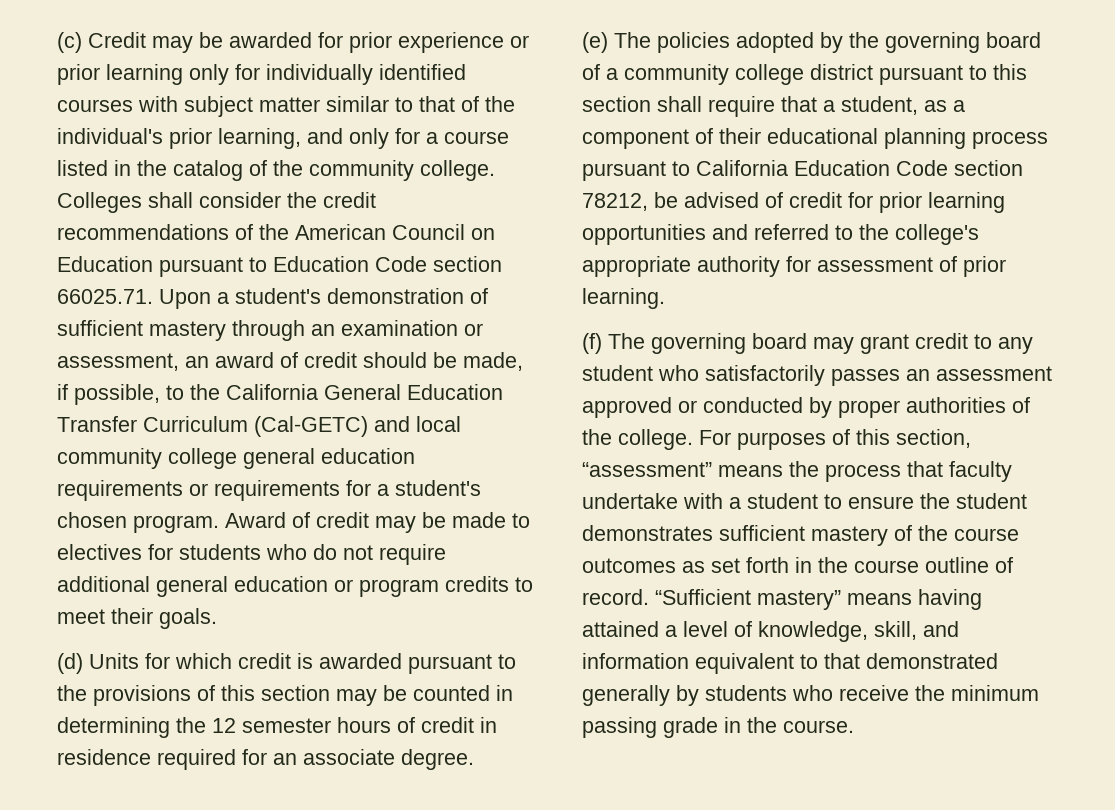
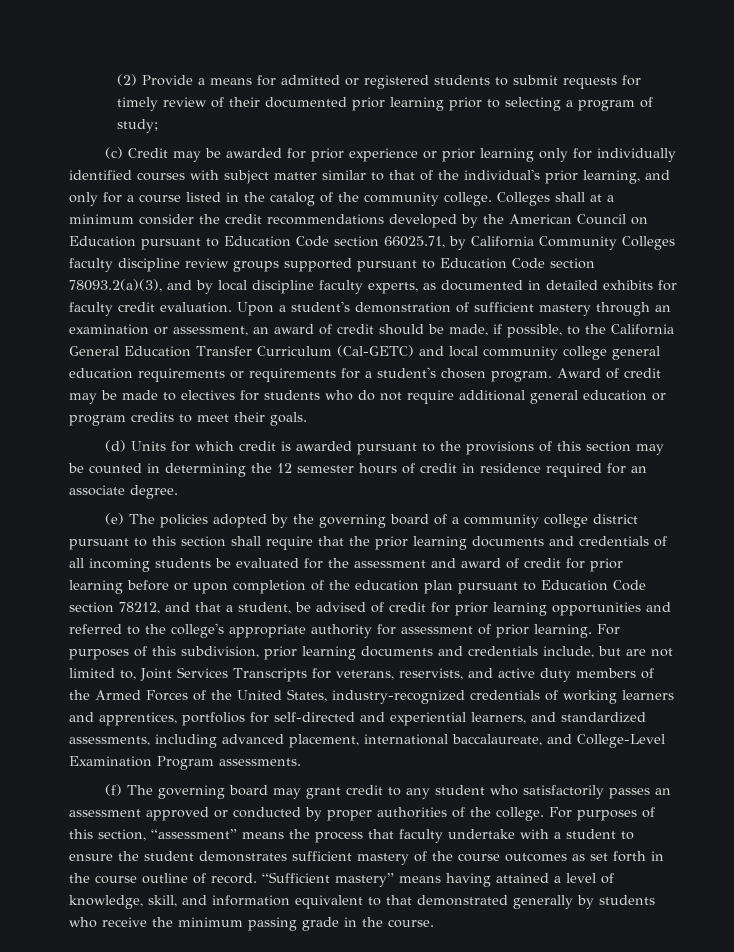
+ (2) Provide a means for admitted or registered students to submit requests for timely review of their documented prior learning prior to selecting a program of study;
- Colleges shall consider the credit recommendations of the American Council on Education pursuant to Education Code section 66025.71. Upon a student's demonstration of sufficient mastery through an examination or assessment, an award of credit should be made, if possible, to the California General Education Transfer Curriculum (Cal-GETC) and local community college general education requirements or requirements for a student's chosen program.
+ Colleges shall at a minimum consider the credit recommendations developed by the American Council on Education pursuant to Education Code section 66025.71, by California Community Colleges faculty discipline review groups supported pursuant to Education Code section 78093.2(a)(3), and by local discipline faculty experts, as documented in detailed exhibits for faculty credit evaluation. Upon a student's demonstration of sufficient mastery through an examination or assessment, an award of credit should be made, if possible, to the California General Education Transfer Curriculum (Cal-GETC) and local community college general education requirements or requirements for a student's chosen program.
- (e) The policies adopted by the governing board of a community college district pursuant to this section shall require that a student, as a component of their educational planning process pursuant to California Education Code section 78212, be advised of credit for prior learning opportunities and referred to the college's appropriate authority for assessment of prior learning.
+ (e) The policies adopted by the governing board of a community college district pursuant to this section shall require that the prior learning documents and credentials of all incoming students be evaluated for the assessment and award of credit for prior learning before or upon completion of the education plan pursuant to Education Code section 78212, and that a student, be advised of credit for prior learning opportunities and referred to the college's appropriate authority for assessment of prior learning. For purposes of this subdivision, prior learning documents and credentials include, but are not limited to, Joint Services Transcripts for veterans, reservists, and active duty members of the Armed Forces of the United States, industry-recognized credentials of working learners and apprentices, portfolios for self-directed and experiential learners, and standardized assessments, including advanced placement, international baccalaureate, and College-Level Examination Program assessments.

